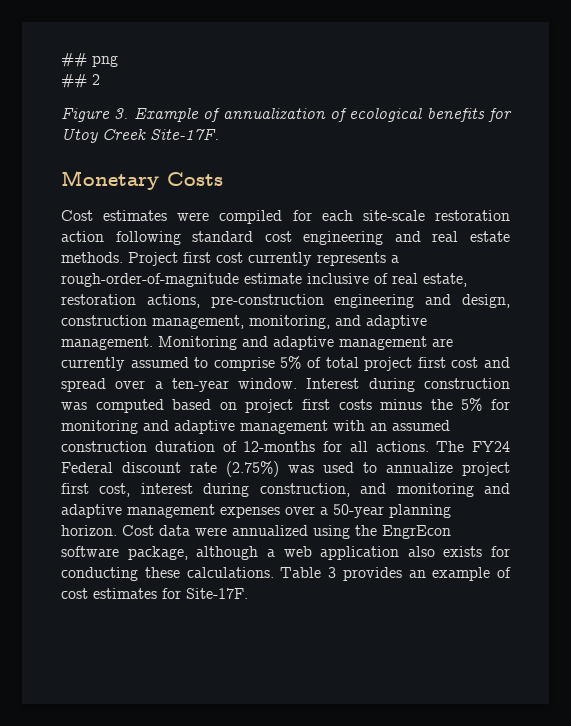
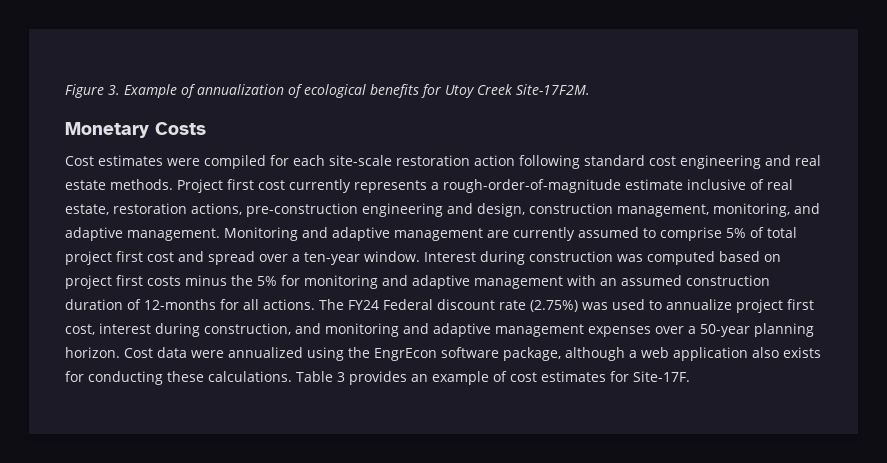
- ## png
- ## 2
- Figure 3. Example of annualization of ecological benefits for Utoy Creek Site-17F.
+ Figure 3. Example of annualization of ecological benefits for Utoy Creek Site-17F2M.

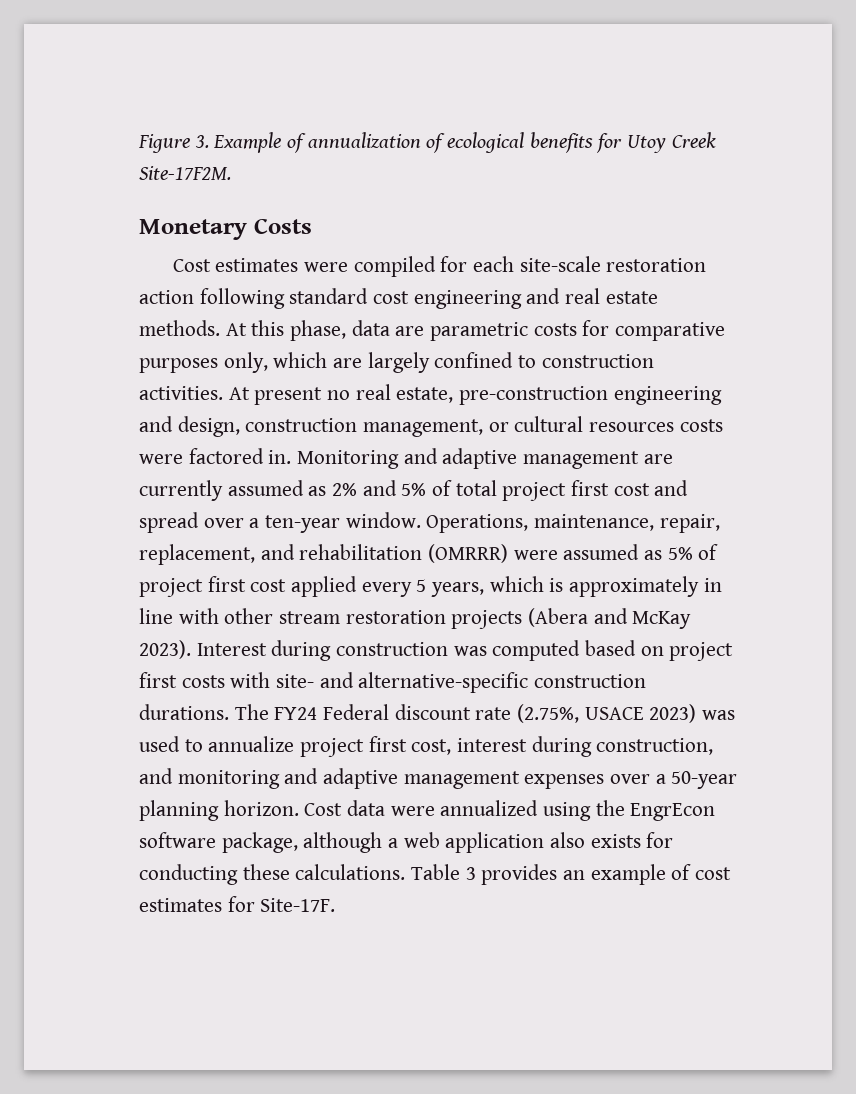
- Project first cost currently represents a rough-order-of-magnitude estimate inclusive of real estate, restoration actions, pre-construction engineering and design, construction management, monitoring, and adaptive management.
+ At this phase, data are parametric costs for comparative purposes only, which are largely confined to construction activities. At present no real estate, pre-construction engineering and design, construction management, or cultural resources costs were factored in.
- Monitoring and adaptive management are currently assumed to comprise 5% of total project first cost and spread over a ten-year window.
+ Monitoring and adaptive management are currently assumed as 2% and 5% of total project first cost and spread over a ten-year window.
+ Operations, maintenance, repair, replacement, and rehabilitation (OMRRR) were assumed as 5% of project first cost applied every 5 years, which is approximately in line with other stream restoration projects (Abera and McKay 2023).
- Interest during construction was computed based on project first costs minus the 5% for monitoring and adaptive management with an assumed construction duration of 12-months for all actions.
+ Interest during construction was computed based on project first costs with site- and alternative-specific construction durations.
- The FY24 Federal discount rate (2.75%) was used to annualize project first cost, interest during construction, and monitoring and adaptive management expenses over a 50-year planning horizon.
+ The FY24 Federal discount rate (2.75%, USACE 2023) was used to annualize project first cost, interest during construction, and monitoring and adaptive management expenses over a 50-year planning horizon.

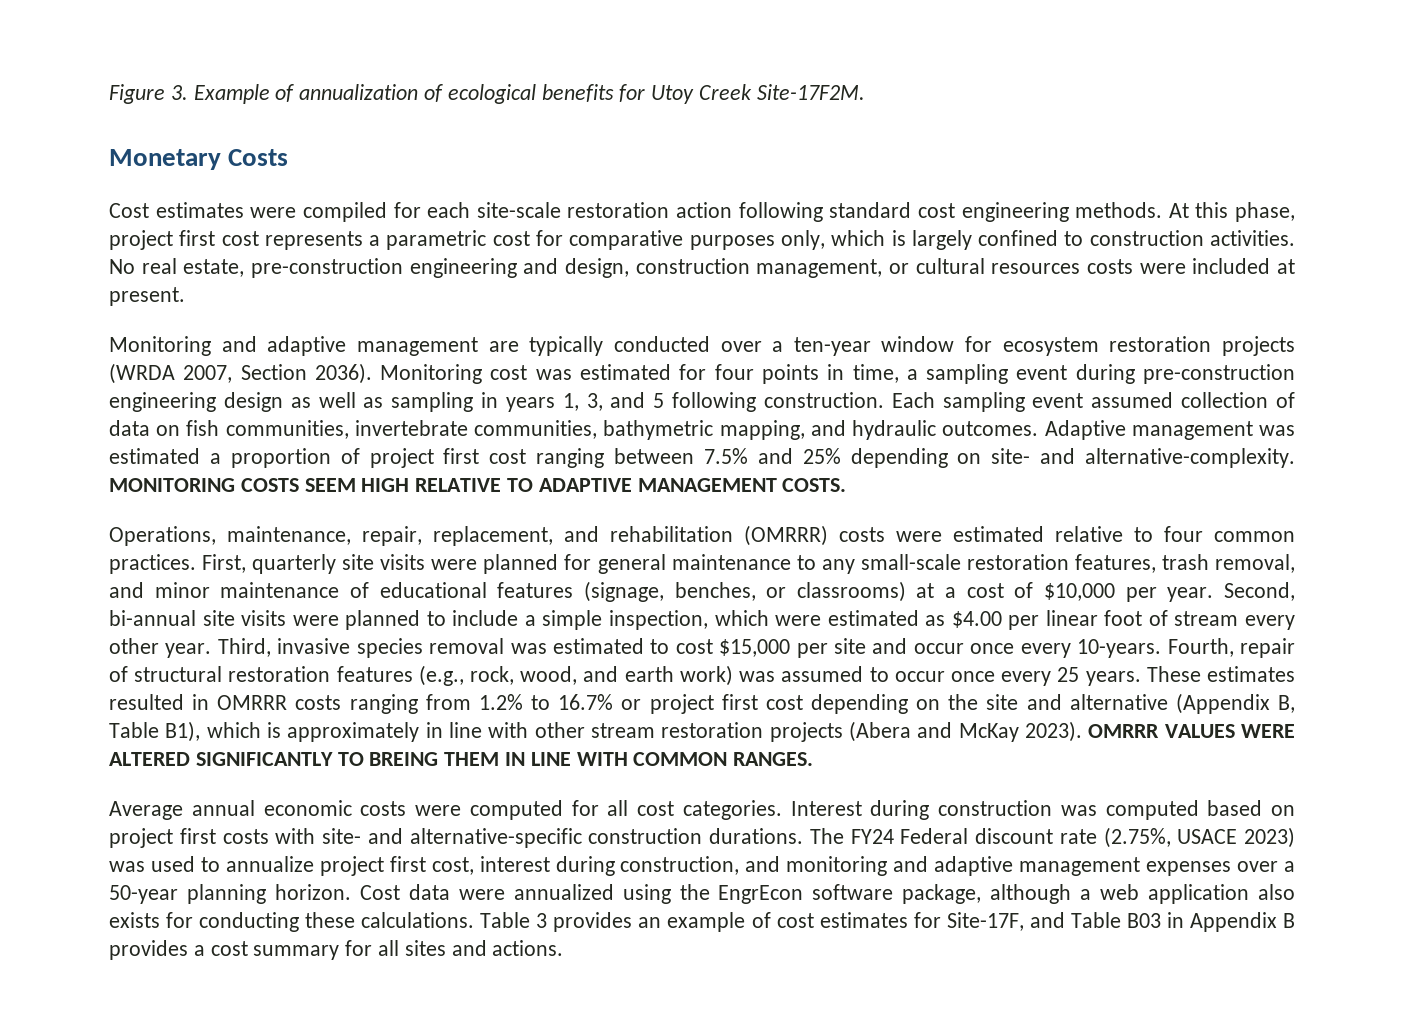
- Cost estimates were compiled for each site-scale restoration action following standard cost engineering and real estate methods.
+ Cost estimates were compiled for each site-scale restoration action following standard cost engineering methods.
- At this phase, data are parametric costs for comparative purposes only, which are largely confined to construction activities.
+ At this phase, project first cost represents a parametric cost for comparative purposes only, which is largely confined to construction activities.
- At present no real estate, pre-construction engineering and design, construction management, or cultural resources costs were factored in. Monitoring and adaptive management are currently assumed as 2% and 5% of total project first cost and spread over a ten-year window. Operations, maintenance, repair, replacement, and rehabilitation (OMRRR) were assumed as 5% of project first cost applied every 5 years, which is approximately in line with other stream restoration projects (Abera and McKay 2023).
+ No real estate, pre-construction engineering and design, construction management, or cultural resources costs were included at present.
+ Monitoring and adaptive management are typically conducted over a ten-year window for ecosystem restoration projects (WRDA 2007, Section 2036). Monitoring cost was estimated for four points in time, a sampling event during pre-construction engineering design as well as sampling in years 1, 3, and 5 following construction. Each sampling event assumed collection of data on fish communities, invertebrate communities, bathymetric mapping, and hydraulic outcomes. Adaptive management was estimated a proportion of project first cost ranging between 7.5% and 25% depending on site- and alternative-complexity. MONITORING COSTS SEEM HIGH RELATIVE TO ADAPTIVE MANAGEMENT COSTS.
+ Operations, maintenance, repair, replacement, and rehabilitation (OMRRR) costs were estimated relative to four common practices. First, quarterly site visits were planned for general maintenance to any small-scale restoration features, trash removal, and minor maintenance of educational features (signage, benches, or classrooms) at a cost of $10,000 per year. Second, bi-annual site visits were planned to include a simple inspection, which were estimated as $4.00 per linear foot of stream every other year. Third, invasive species removal was estimated to cost $15,000 per site and occur once every 10-years. Fourth, repair of structural restoration features (e.g., rock, wood, and earth work) was assumed to occur once every 25 years. These estimates resulted in OMRRR costs ranging from 1.2% to 16.7% or project first cost depending on the site and alternative (Appendix B, Table B1), which is approximately in line with other stream restoration projects (Abera and McKay 2023).
+ OMRRR VALUES WERE ALTERED SIGNIFICANTLY TO BREING THEM IN LINE WITH COMMON RANGES.
+ Average annual economic costs were computed for all cost categories.
- Table 3 provides an example of cost estimates for Site-17F.
+ Table 3 provides an example of cost estimates for Site-17F, and Table B03 in Appendix B provides a cost summary for all sites and actions.

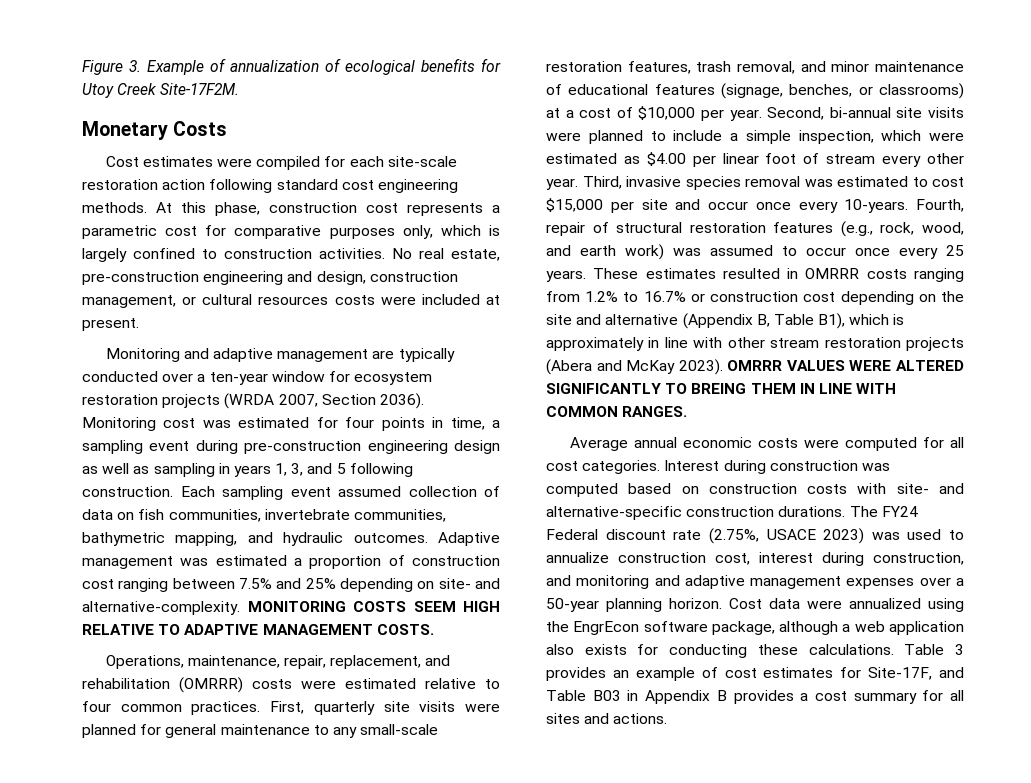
- At this phase, project first cost represents a parametric cost for comparative purposes only, which is largely confined to construction activities.
+ At this phase, construction cost represents a parametric cost for comparative purposes only, which is largely confined to construction activities.
- Adaptive management was estimated a proportion of project first cost ranging between 7.5% and 25% depending on site- and alternative-complexity.
+ Adaptive management was estimated a proportion of construction cost ranging between 7.5% and 25% depending on site- and alternative-complexity.
- These estimates resulted in OMRRR costs ranging from 1.2% to 16.7% or project first cost depending on the site and alternative (Appendix B, Table B1), which is approximately in line with other stream restoration projects (Abera and McKay 2023).
+ These estimates resulted in OMRRR costs ranging from 1.2% to 16.7% or construction cost depending on the site and alternative (Appendix B, Table B1), which is approximately in line with other stream restoration projects (Abera and McKay 2023).
- Interest during construction was computed based on project first costs with site- and alternative-specific construction durations.
+ Interest during construction was computed based on construction costs with site- and alternative-specific construction durations.
- The FY24 Federal discount rate (2.75%, USACE 2023) was used to annualize project first cost, interest during construction, and monitoring and adaptive management expenses over a 50-year planning horizon.
+ The FY24 Federal discount rate (2.75%, USACE 2023) was used to annualize construction cost, interest during construction, and monitoring and adaptive management expenses over a 50-year planning horizon.

